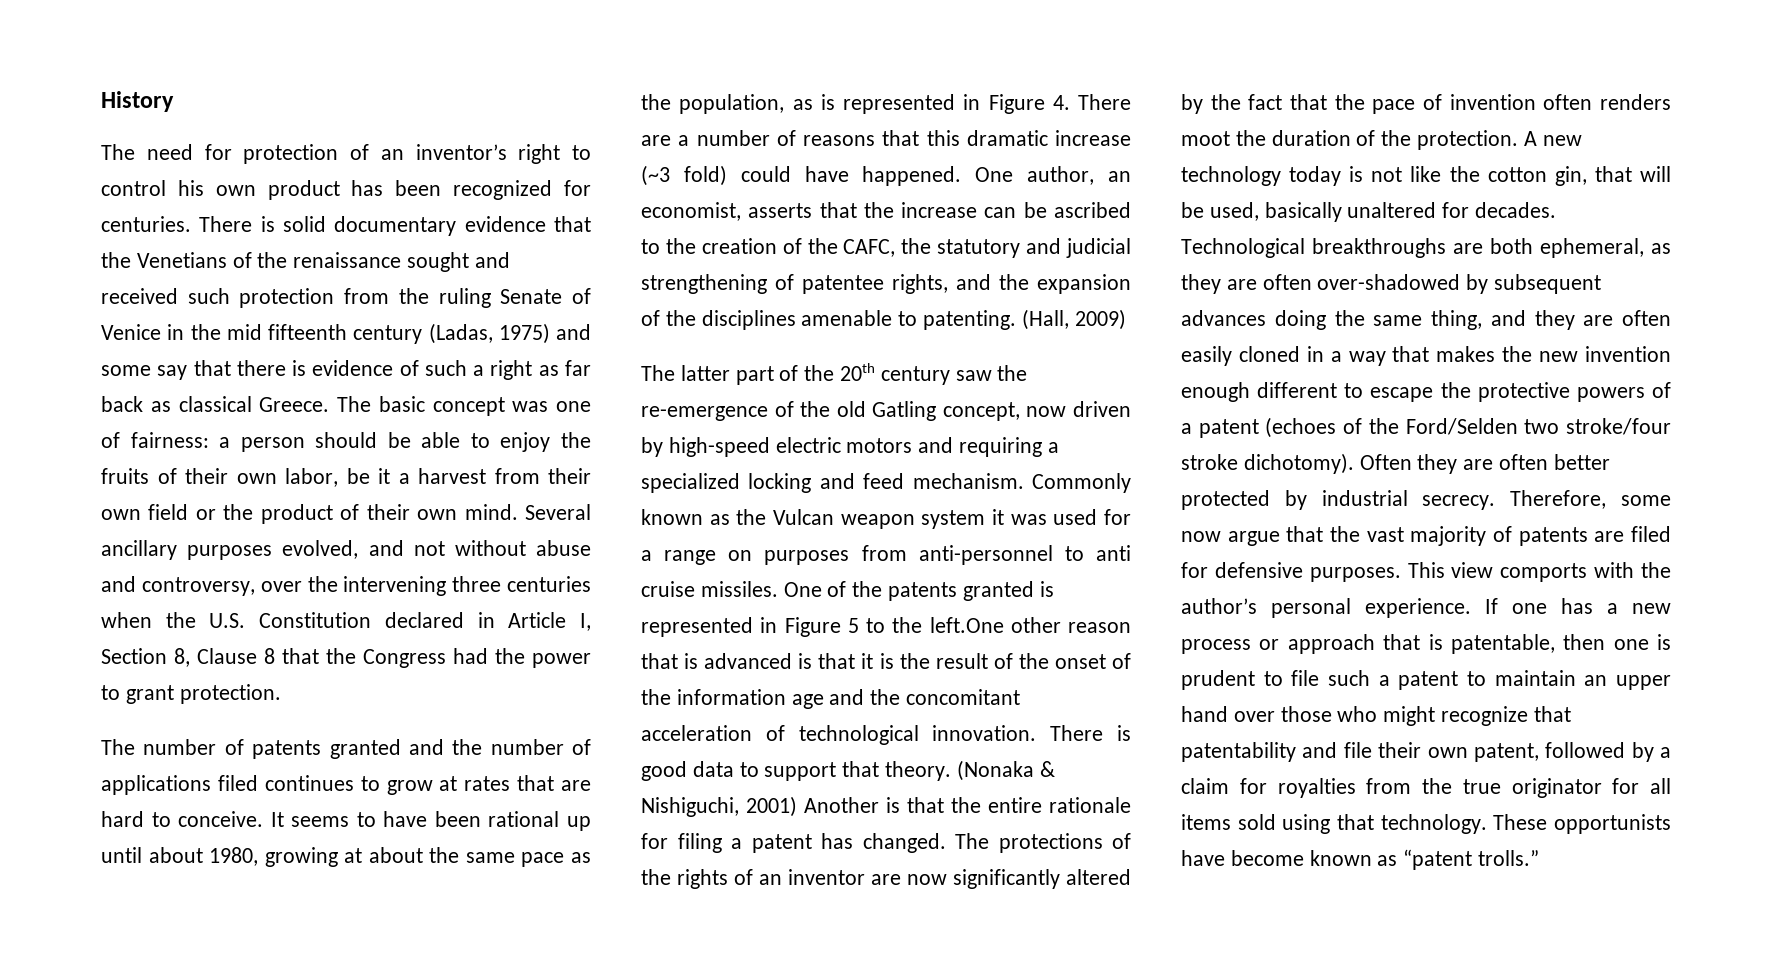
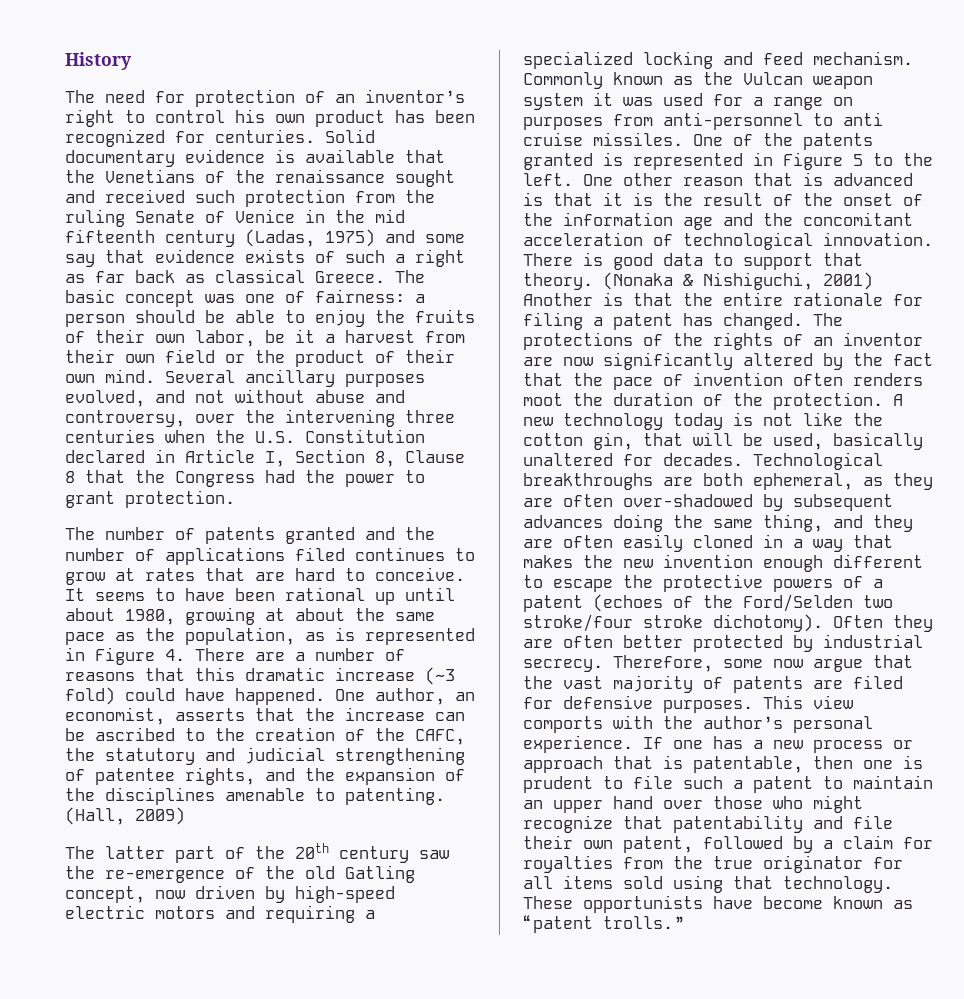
- There is solid documentary evidence that the Venetians of the renaissance sought and received such protection from the ruling Senate of Venice in the mid fifteenth century (Ladas, 1975) and some say that there is evidence of such a right as far back as classical Greece.
+ Solid documentary evidence is available that the Venetians of the renaissance sought and received such protection from the ruling Senate of Venice in the mid fifteenth century (Ladas, 1975) and some say that evidence exists of such a right as far back as classical Greece.
- One of the patents granted is represented in Figure 5 to the left.One other reason that is advanced is that it is the result of the onset of the information age and the concomitant acceleration of technological innovation.
+ One of the patents granted is represented in Figure 5 to the left. One other reason that is advanced is that it is the result of the onset of the information age and the concomitant acceleration of technological innovation.

